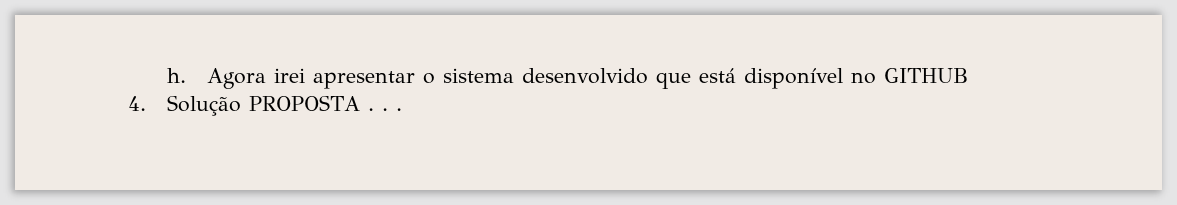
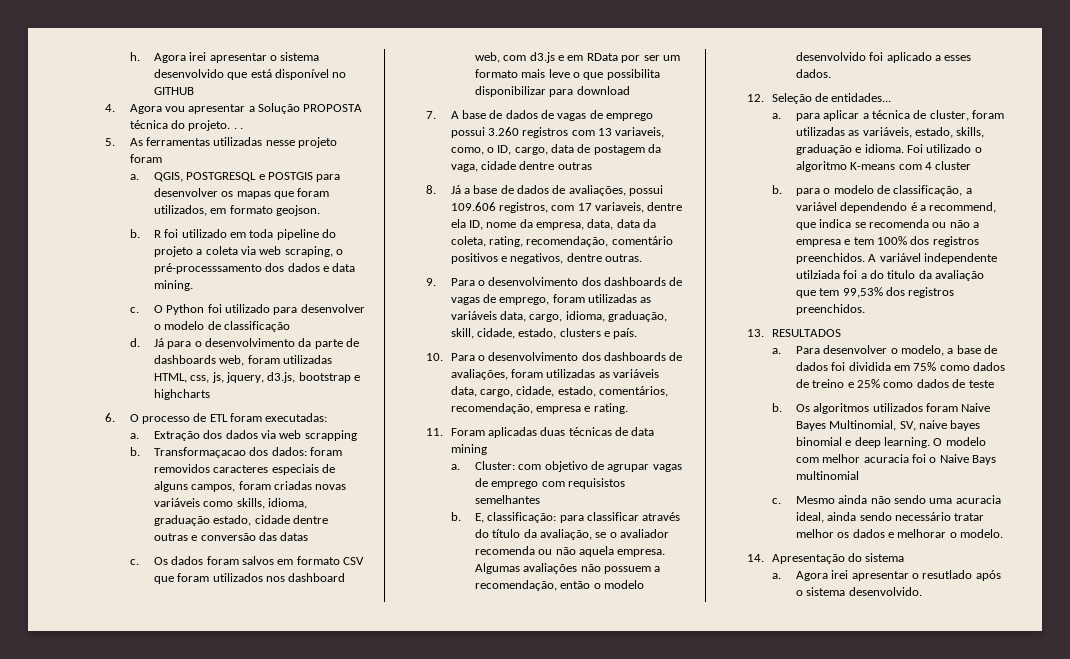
- 4. Solução PROPOSTA . . .
+ 4. Agora vou apresentar a Solução PROPOSTA técnica do projeto. . .
+ 5. As ferramentas utilizadas nesse projeto foram
+ a. QGIS, POSTGRESQL e POSTGIS para desenvolver os mapas que foram utilizados, em formato geojson.
+ b. R foi utilizado em toda pipeline do projeto a coleta via web scraping, o pré-processsamento dos dados e data mining.
+ c. O Python foi utilizado para desenvolver o modelo de classificação
+ d. Já para o desenvolvimento da parte de dashboards web, foram utilizadas HTML, css, js, jquery, d3.js, bootstrap e highcharts
+ 6. O processo de ETL foram executadas:
+ a. Extração dos dados via web scrapping
+ b. Transformaçacao dos dados: foram removidos caracteres especiais de alguns campos, foram criadas novas variáveis como skills, idioma, graduação estado, cidade dentre outras e conversão das datas
+ c. Os dados foram salvos em formato CSV que foram utilizados nos dashboard web, com d3.js e em RData por ser um formato mais leve o que possibilita disponibilizar para download
+ 7. A base de dados de vagas de emprego possui 3.260 registros com 13 variaveis, como, o ID, cargo, data de postagem da vaga, cidade dentre outras
+ 8. Já a base de dados de avaliações, possui 109.606 registros, com 17 variaveis, dentre ela ID, nome da empresa, data, data da coleta, rating, recomendação, comentário positivos e negativos, dentre outras.
+ 9. Para o desenvolvimento dos dashboards de vagas de emprego, foram utilizadas as variáveis data, cargo, idioma, graduação, skill, cidade, estado, clusters e país.
+ 10. Para o desenvolvimento dos dashboards de avaliações, foram utilizadas as variáveis data, cargo, cidade, estado, comentários, recomendação, empresa e rating.
+ 11. Foram aplicadas duas técnicas de data mining
+ a. Cluster: com objetivo de agrupar vagas de emprego com requisistos semelhantes
+ b. E, classificação: para classificar através do título da avaliação, se o avaliador recomenda ou não aquela empresa. Algumas avaliações não possuem a recomendação, então o modelo desenvolvido foi aplicado a esses dados.
+ 12. Seleção de entidades...
+ a. para aplicar a técnica de cluster, foram utilizadas as variáveis, estado, skills, graduação e idioma. Foi utilizado o algoritmo K-means com 4 cluster
+ b. para o modelo de classificação, a variável dependendo é a recommend, que indica se recomenda ou não a empresa e tem 100% dos registros preenchidos. A variável independente utilziada foi a do titulo da avaliação que tem 99,53% dos registros preenchidos.
+ 13. RESULTADOS
+ a. Para desenvolver o modelo, a base de dados foi dividida em 75% como dados de treino e 25% como dados de teste
+ b. Os algoritmos utilizados foram Naive Bayes Multinomial, SV, naive bayes binomial e deep learning. O modelo com melhor acuracia foi o Naive Bays multinomial
+ c. Mesmo ainda não sendo uma acuracia ideal, ainda sendo necessário tratar melhor os dados e melhorar o modelo.
+ 14. Apresentação do sistema
+ a. Agora irei apresentar o resutlado após o sistema desenvolvido.

